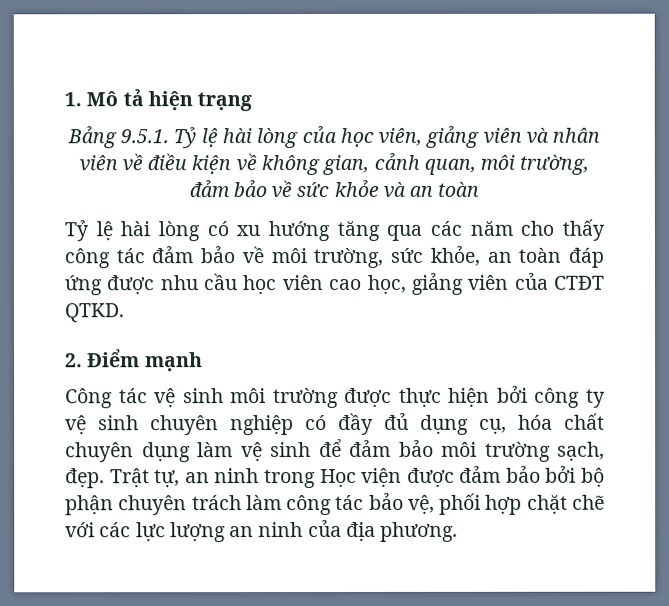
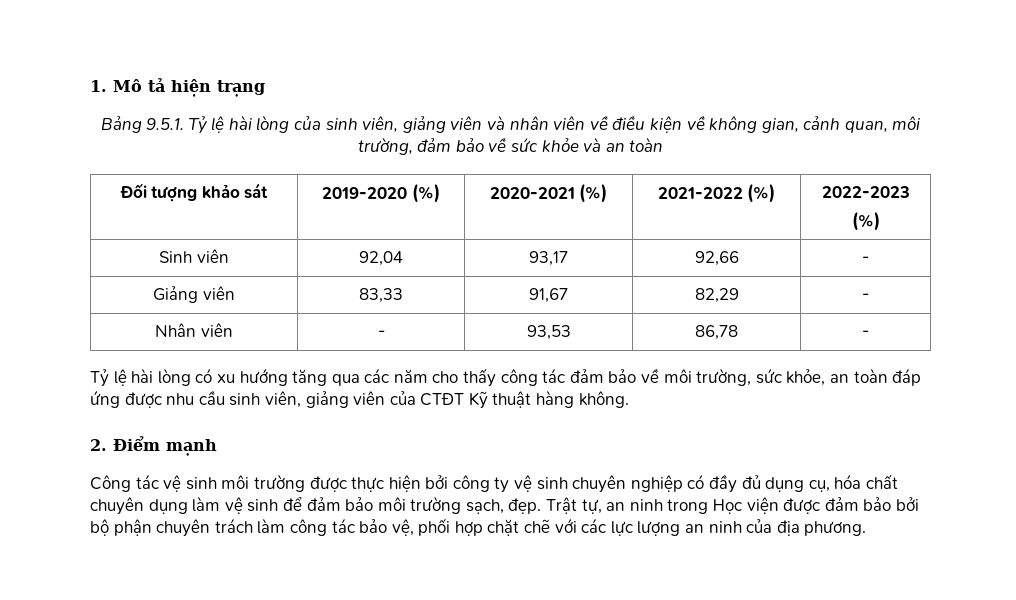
- Bảng 9.5.1. Tỷ lệ hài lòng của học viên, giảng viên và nhân viên về điều kiện về không gian, cảnh quan, môi trường, đảm bảo về sức khỏe và an toàn
+ Bảng 9.5.1. Tỷ lệ hài lòng của sinh viên, giảng viên và nhân viên về điều kiện về không gian, cảnh quan, môi trường, đảm bảo về sức khỏe và an toàn
+ Đối tượng khảo sát | 2019-2020 (%) | 2020-2021 (%) | 2021-2022 (%) | 2022-2023
+ (%)
+ Sinh viên | 92,04 | 93,17 | 92,66 | -
+ Giảng viên | 83,33 | 91,67 | 82,29 | -
+ Nhân viên | - | 93,53 | 86,78 | -
- Tỷ lệ hài lòng có xu hướng tăng qua các năm cho thấy công tác đảm bảo về môi trường, sức khỏe, an toàn đáp ứng được nhu cầu học viên cao học, giảng viên của CTĐT QTKD.
+ Tỷ lệ hài lòng có xu hướng tăng qua các năm cho thấy công tác đảm bảo về môi trường, sức khỏe, an toàn đáp ứng được nhu cầu sinh viên, giảng viên của CTĐT Kỹ thuật hàng không.

